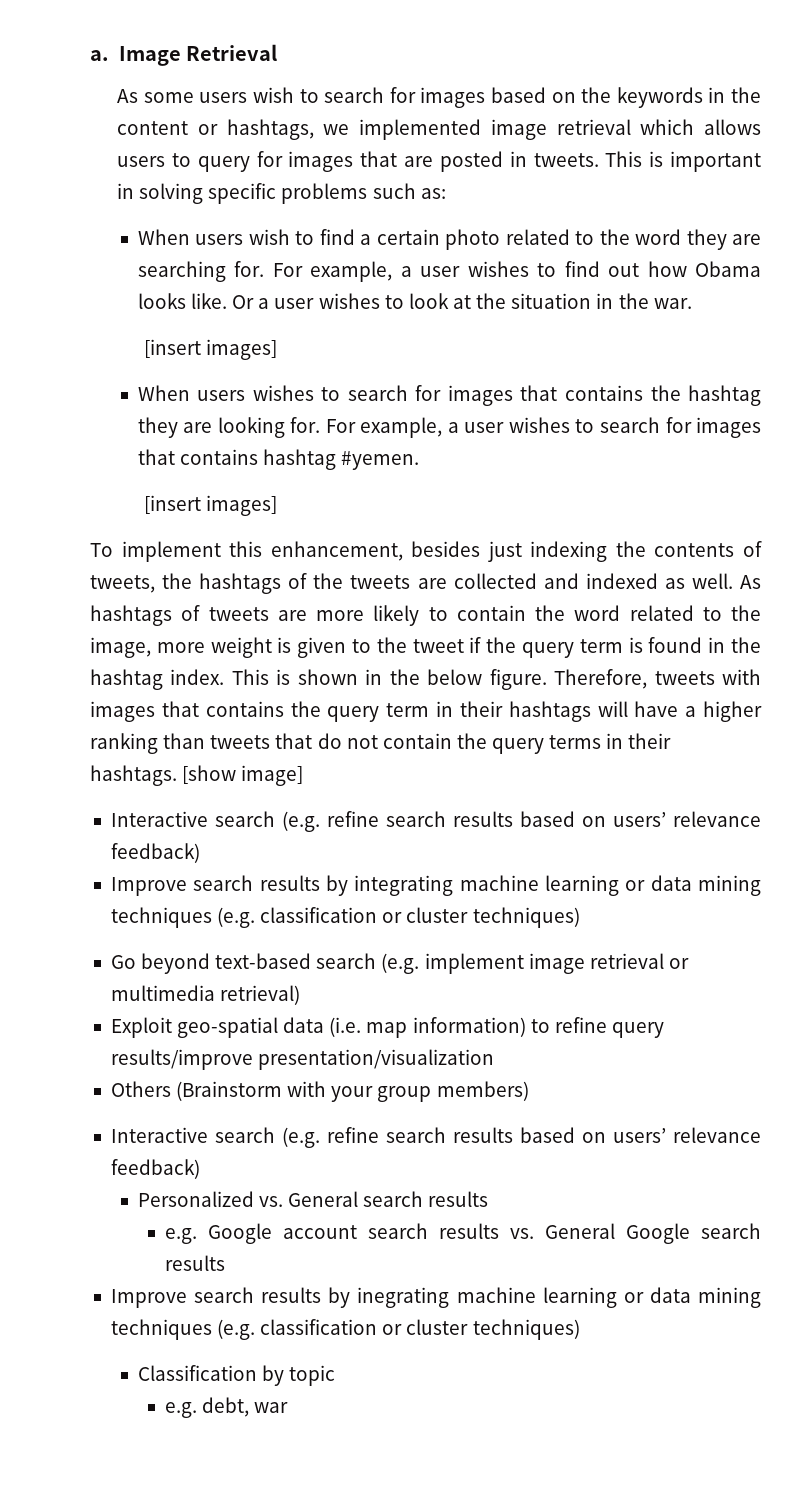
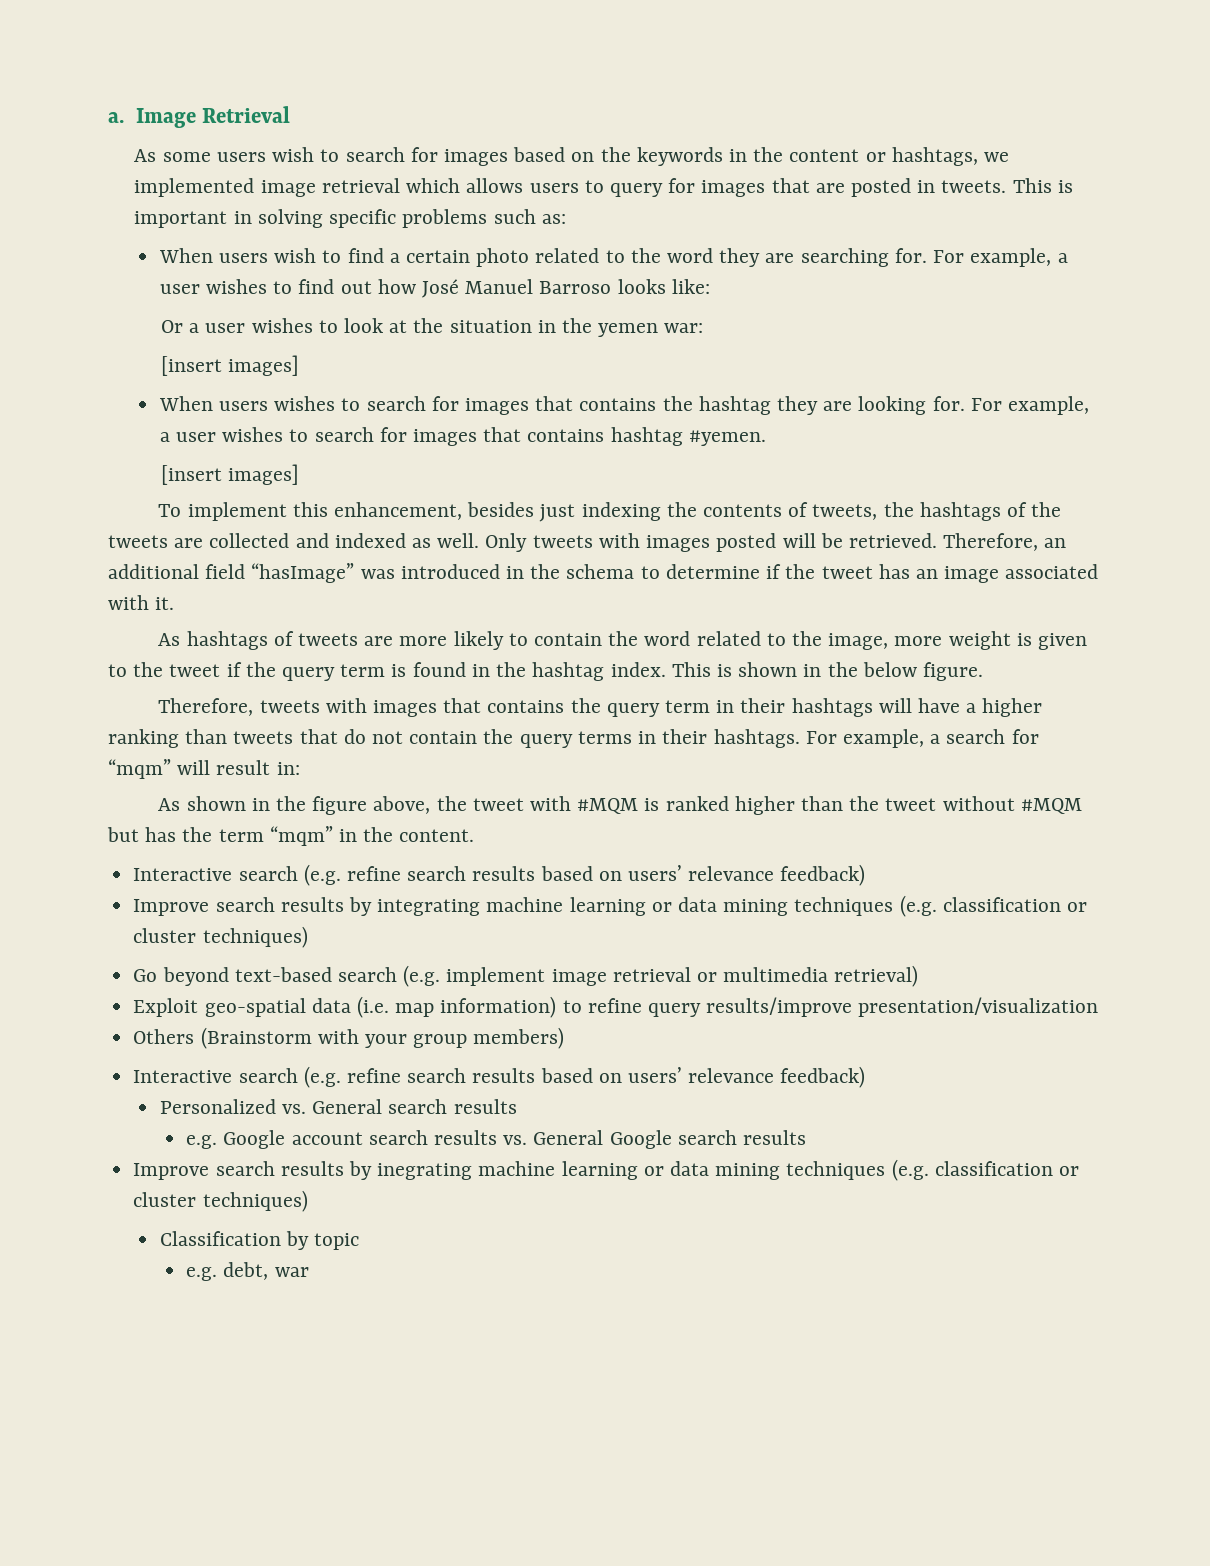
- For example, a user wishes to find out how Obama looks like. Or a user wishes to look at the situation in the war.
+ For example, a user wishes to find out how José Manuel Barroso looks like:
+ Or a user wishes to look at the situation in the yemen war:
- To implement this enhancement, besides just indexing the contents of tweets, the hashtags of the tweets are collected and indexed as well. As hashtags of tweets are more likely to contain the word related to the image, more weight is given to the tweet if the query term is found in the hashtag index.
+ To implement this enhancement, besides just indexing the contents of tweets, the hashtags of the tweets are collected and indexed as well. Only tweets with images posted will be retrieved. Therefore, an additional field “hasImage” was introduced in the schema to determine if the tweet has an image associated with it.
+ As hashtags of tweets are more likely to contain the word related to the image, more weight is given to the tweet if the query term is found in the hashtag index.
- This is shown in the below figure. Therefore, tweets with images that contains the query term in their hashtags will have a higher ranking than tweets that do not contain the query terms in their hashtags.
+ This is shown in the below figure.
+ Therefore, tweets with images that contains the query term in their hashtags will have a higher ranking than tweets that do not contain the query terms in their hashtags.
- [show image]
+ For example, a search for “mqm” will result in:
+ As shown in the figure above, the tweet with #MQM is ranked higher than the tweet without #MQM but has the term “mqm” in the content.

